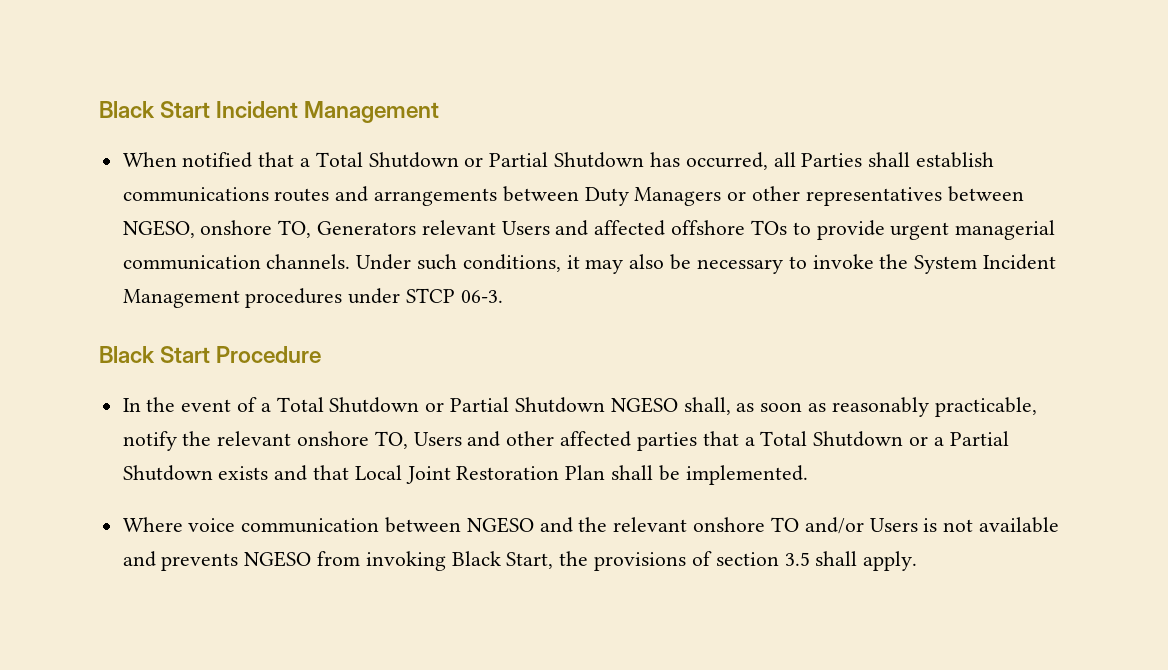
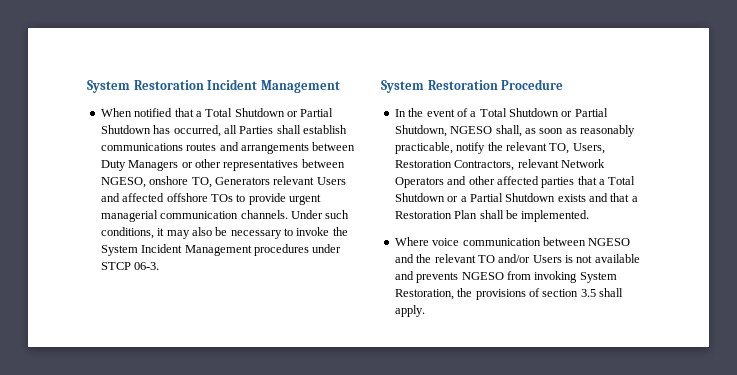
- Black Start Incident Management
+ System Restoration Incident Management
- Black Start Procedure
+ System Restoration Procedure
- In the event of a Total Shutdown or Partial Shutdown NGESO shall, as soon as reasonably practicable, notify the relevant onshore TO, Users and other affected parties that a Total Shutdown or a Partial Shutdown exists and that Local Joint Restoration Plan shall be implemented.
+ In the event of a Total Shutdown or Partial Shutdown, NGESO shall, as soon as reasonably practicable, notify the relevant TO, Users, Restoration Contractors, relevant Network Operators and other affected parties that a Total Shutdown or a Partial Shutdown exists and that a Restoration Plan shall be implemented.
- Where voice communication between NGESO and the relevant onshore TO and/or Users is not available and prevents NGESO from invoking Black Start, the provisions of section 3.5 shall apply.
+ Where voice communication between NGESO and the relevant TO and/or Users is not available and prevents NGESO from invoking System Restoration, the provisions of section 3.5 shall apply.

